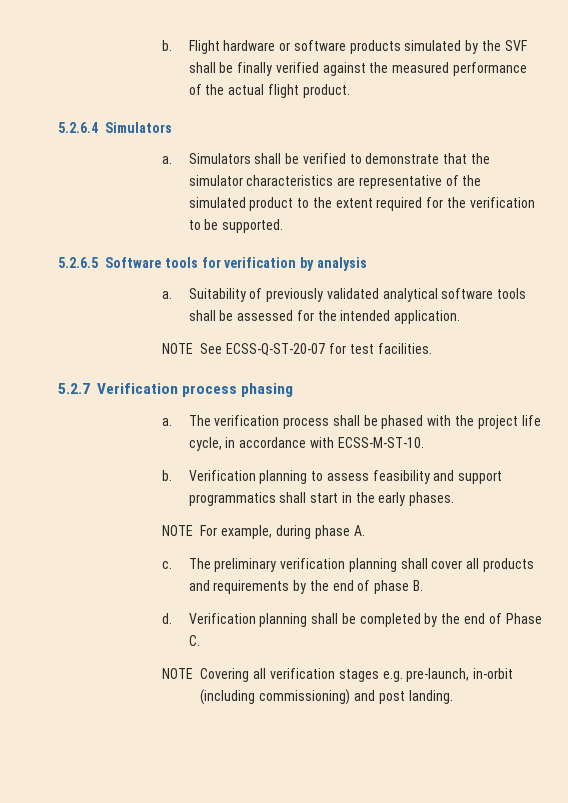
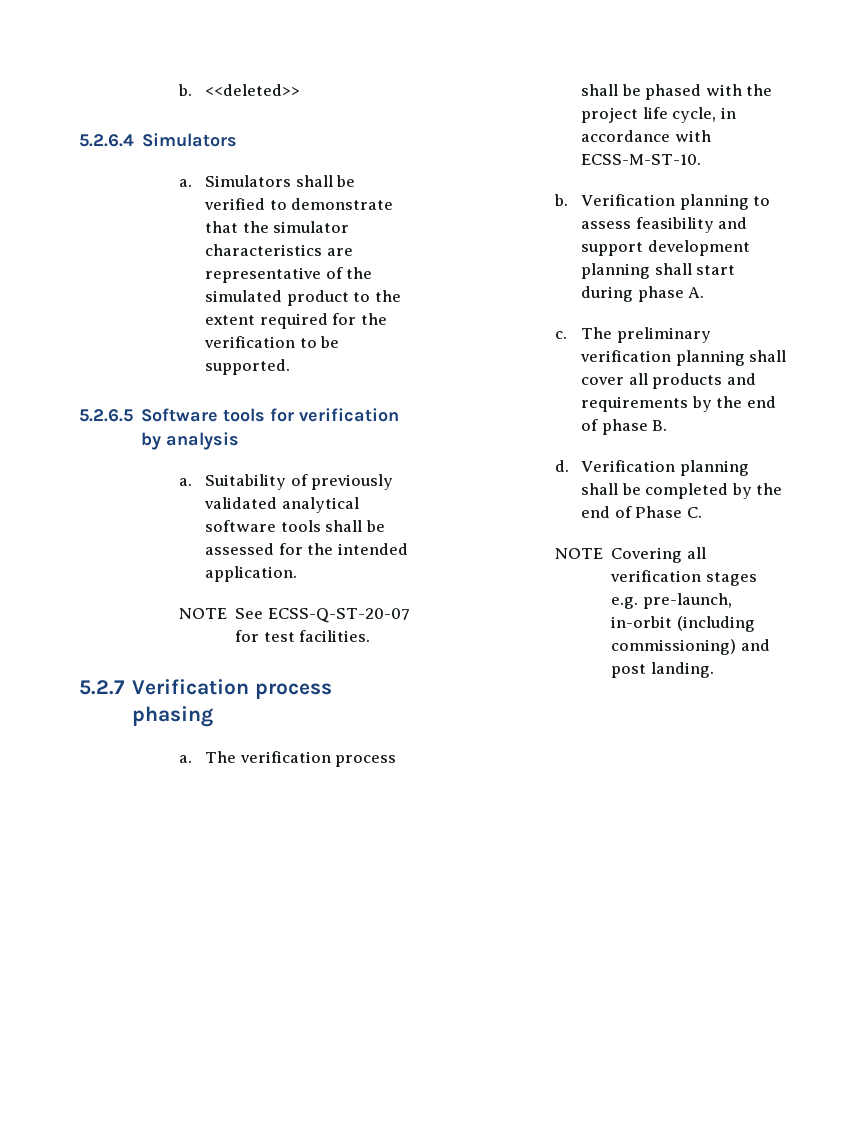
- b. Flight hardware or software products simulated by the SVF shall be finally verified against the measured performance of the actual flight product.
+ b. <<deleted>>
- Verification planning to assess feasibility and support programmatics shall start in the early phases.
- NOTE For example, during phase A.
+ Verification planning to assess feasibility and support development planning shall start during phase A.

